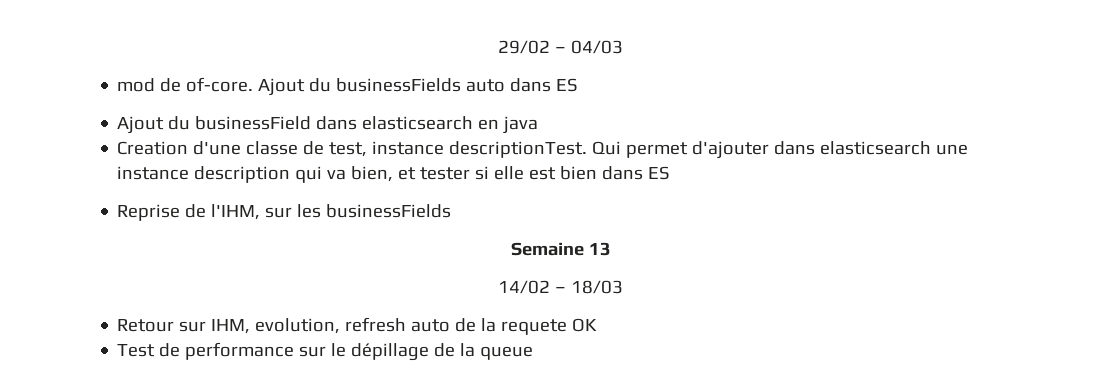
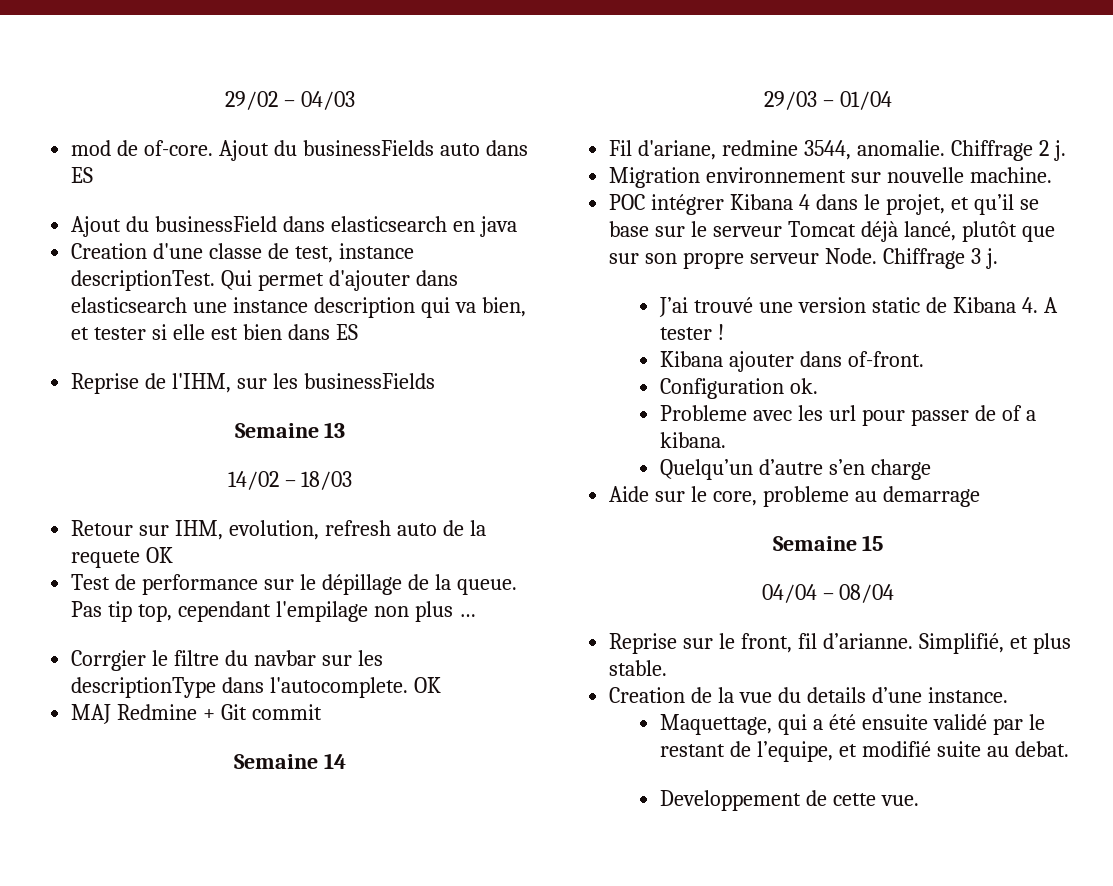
- Test de performance sur le dépillage de la queue
+ Test de performance sur le dépillage de la queue. Pas tip top, cependant l'empilage non plus …
+ Corrgier le filtre du navbar sur les descriptionType dans l'autocomplete. OK
+ MAJ Redmine + Git commit
+ Semaine 14
+ 29/03 – 01/04
+ Fil d'ariane, redmine 3544, anomalie. Chiffrage 2 j.
+ Migration environnement sur nouvelle machine.
+ POC intégrer Kibana 4 dans le projet, et qu’il se base sur le serveur Tomcat déjà lancé, plutôt que sur son propre serveur Node. Chiffrage 3 j.
+ J’ai trouvé une version static de Kibana 4. A tester !
+ Kibana ajouter dans of-front.
+ Configuration ok.
+ Probleme avec les url pour passer de of a kibana.
+ Quelqu’un d’autre s’en charge
+ Aide sur le core, probleme au demarrage
+ Semaine 15
+ 04/04 – 08/04
+ Reprise sur le front, fil d’arianne. Simplifié, et plus stable.
+ Creation de la vue du details d’une instance.
+ Maquettage, qui a été ensuite validé par le restant de l’equipe, et modifié suite au debat.
+ Developpement de cette vue.

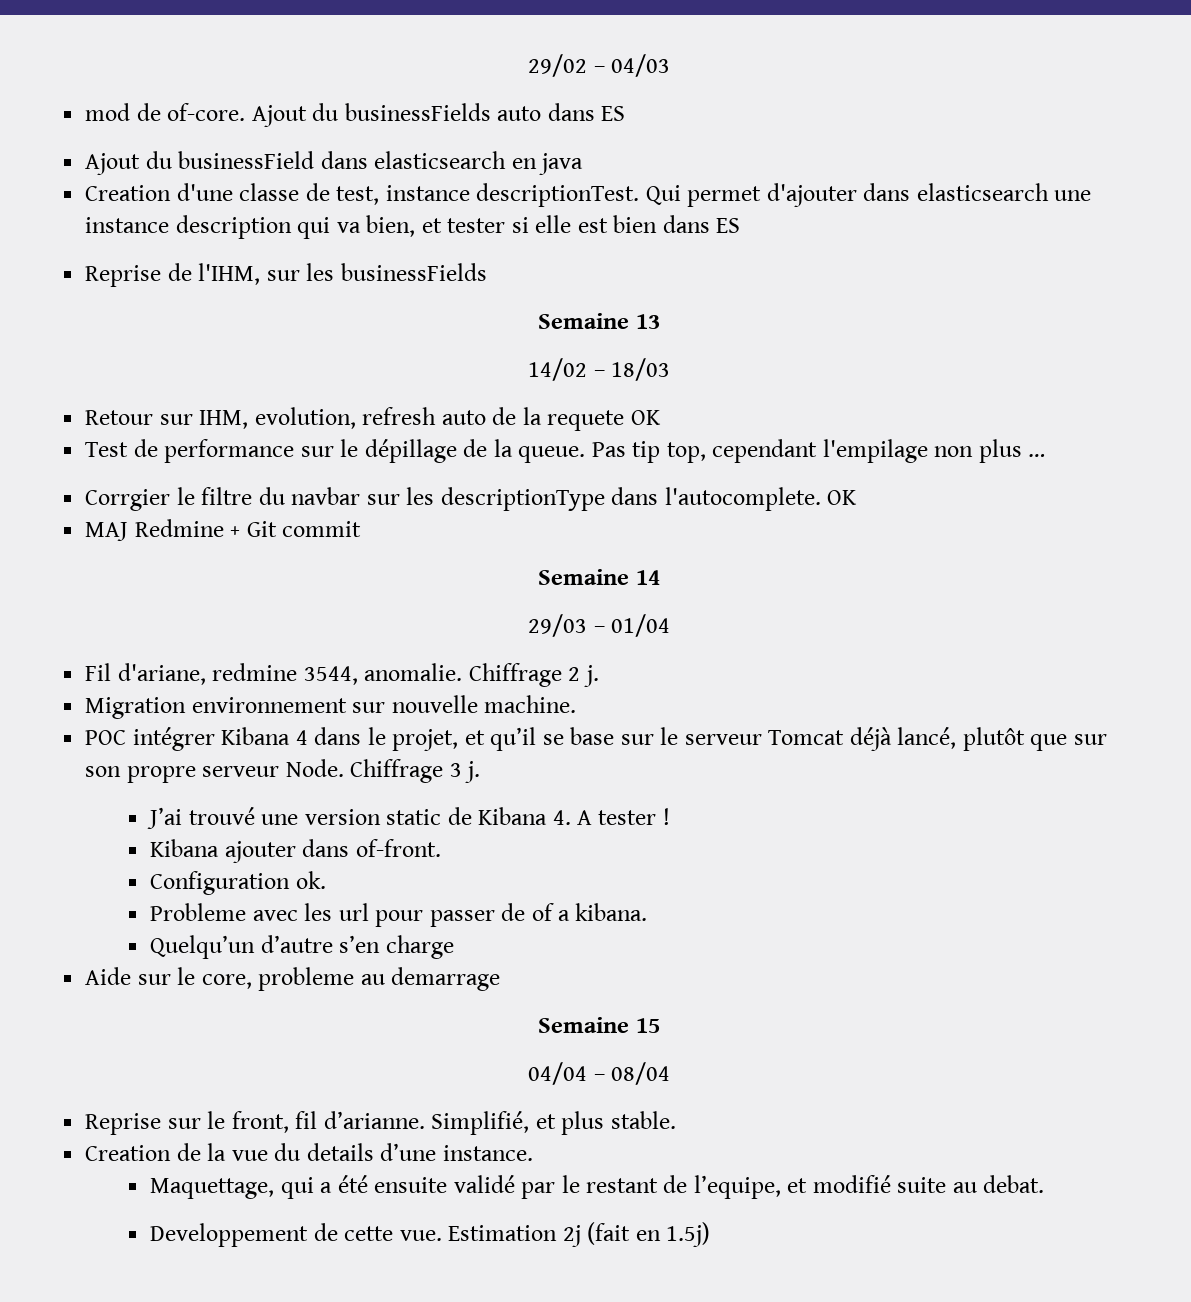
+ Estimation 2j (fait en 1.5j)

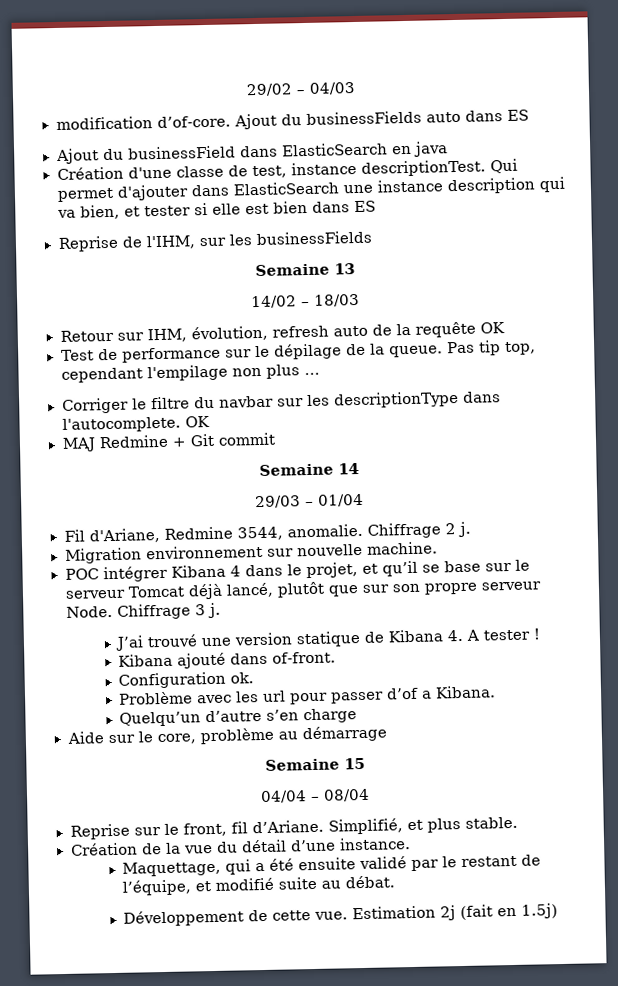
- mod de of-core.
+ modification d’of-core.
- Ajout du businessField dans elasticsearch en java
+ Ajout du businessField dans ElasticSearch en java
- Creation d'une classe de test, instance descriptionTest.
+ Création d'une classe de test, instance descriptionTest.
- Qui permet d'ajouter dans elasticsearch une instance description qui va bien, et tester si elle est bien dans ES
+ Qui permet d'ajouter dans ElasticSearch une instance description qui va bien, et tester si elle est bien dans ES
- Retour sur IHM, evolution, refresh auto de la requete OK
+ Retour sur IHM, évolution, refresh auto de la requête OK
- Test de performance sur le dépillage de la queue.
+ Test de performance sur le dépilage de la queue.
- Corrgier le filtre du navbar sur les descriptionType dans l'autocomplete.
+ Corriger le filtre du navbar sur les descriptionType dans l'autocomplete.
- Fil d'ariane, redmine 3544, anomalie.
+ Fil d'Ariane, Redmine 3544, anomalie.
- J’ai trouvé une version static de Kibana 4. A tester !
+ J’ai trouvé une version statique de Kibana 4. A tester !
- Kibana ajouter dans of-front.
+ Kibana ajouté dans of-front.
- Probleme avec les url pour passer de of a kibana.
+ Problème avec les url pour passer d’of a Kibana.
- Aide sur le core, probleme au demarrage
+ Aide sur le core, problème au démarrage
- Reprise sur le front, fil d’arianne.
+ Reprise sur le front, fil d’Ariane.
- Creation de la vue du details d’une instance.
+ Création de la vue du détail d’une instance.
- Maquettage, qui a été ensuite validé par le restant de l’equipe, et modifié suite au debat.
- Developpement de cette vue.
+ Maquettage, qui a été ensuite validé par le restant de l’équipe, et modifié suite au débat.
+ Développement de cette vue.

